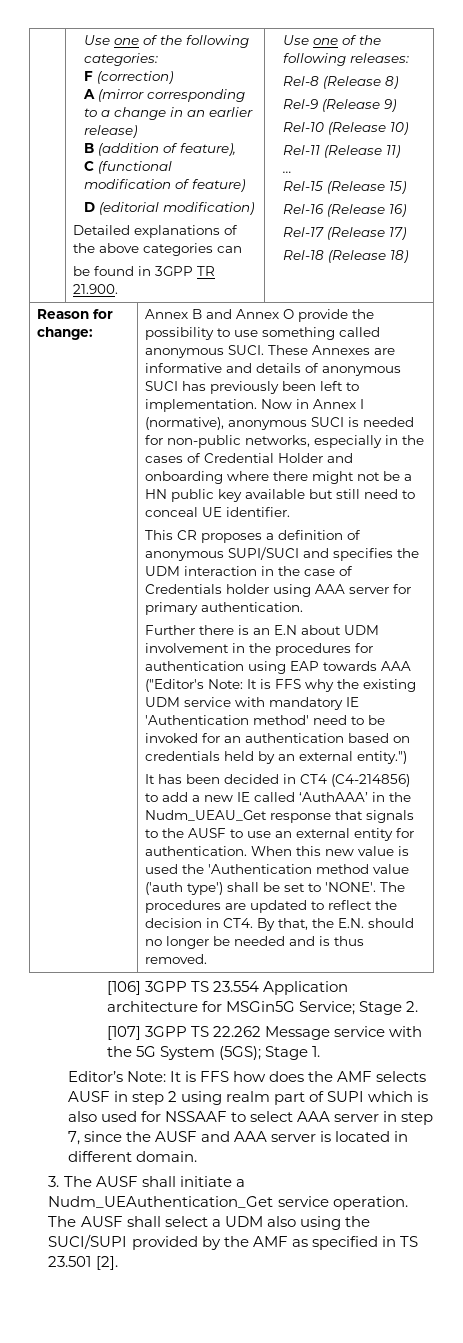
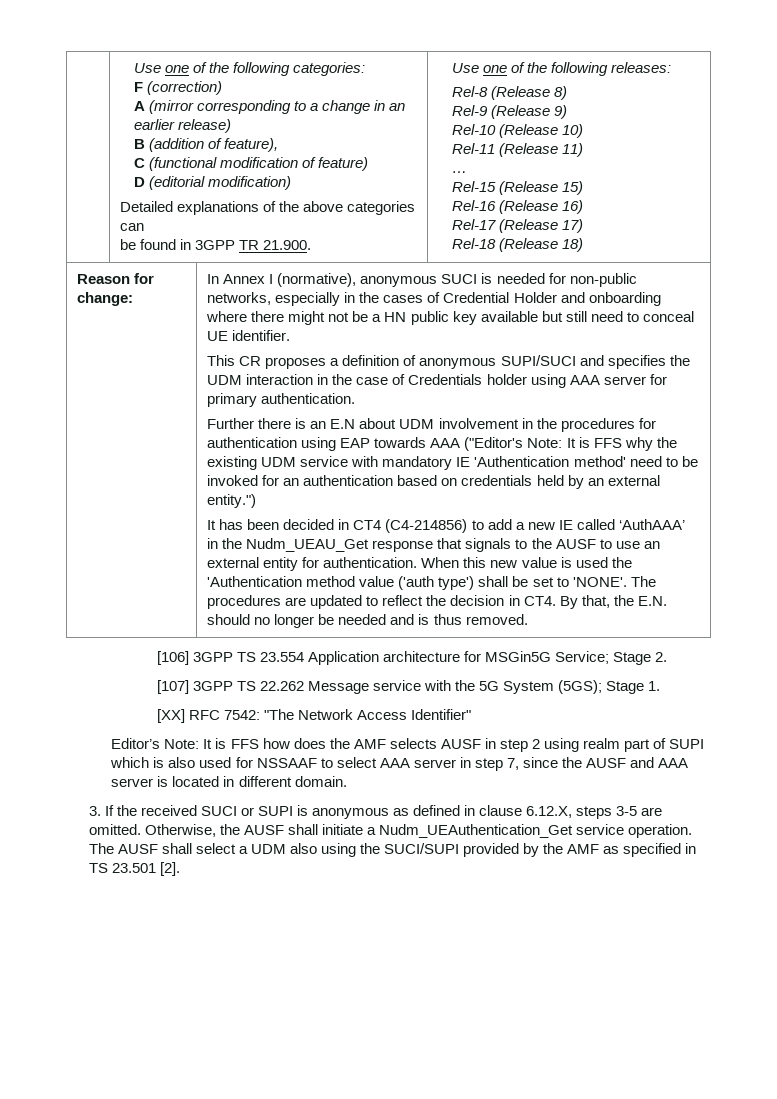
- Annex B and Annex O provide the possibility to use something called anonymous SUCI. These Annexes are informative and details of anonymous SUCI has previously been left to implementation. Now in Annex I (normative), anonymous SUCI is needed for non-public networks, especially in the cases of Credential Holder and onboarding where there might not be a HN public key available but still need to conceal UE identifier.
+ In Annex I (normative), anonymous SUCI is needed for non-public networks, especially in the cases of Credential Holder and onboarding where there might not be a HN public key available but still need to conceal UE identifier.
+ [XX] RFC 7542: "The Network Access Identifier"
- 3. The AUSF shall initiate a Nudm_UEAuthentication_Get service operation.
+ 3. If the received SUCI or SUPI is anonymous as defined in clause 6.12.X, steps 3-5 are omitted. Otherwise, the AUSF shall initiate a Nudm_UEAuthentication_Get service operation.

